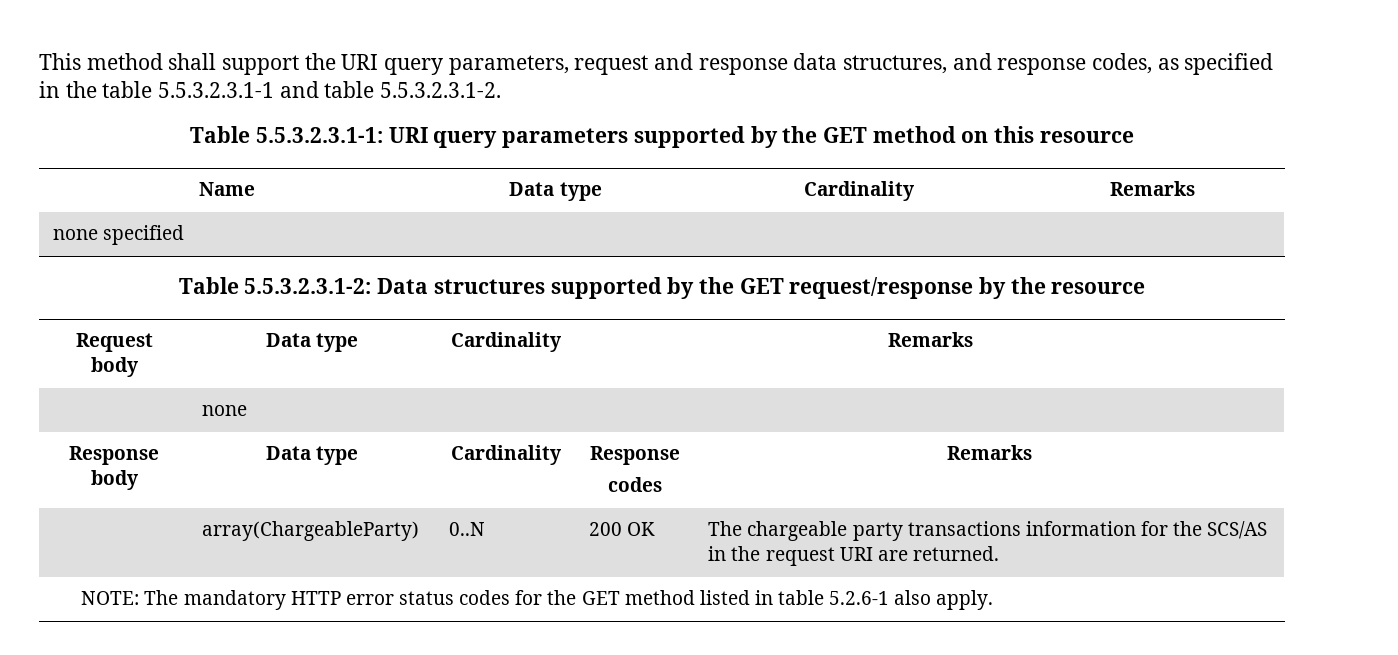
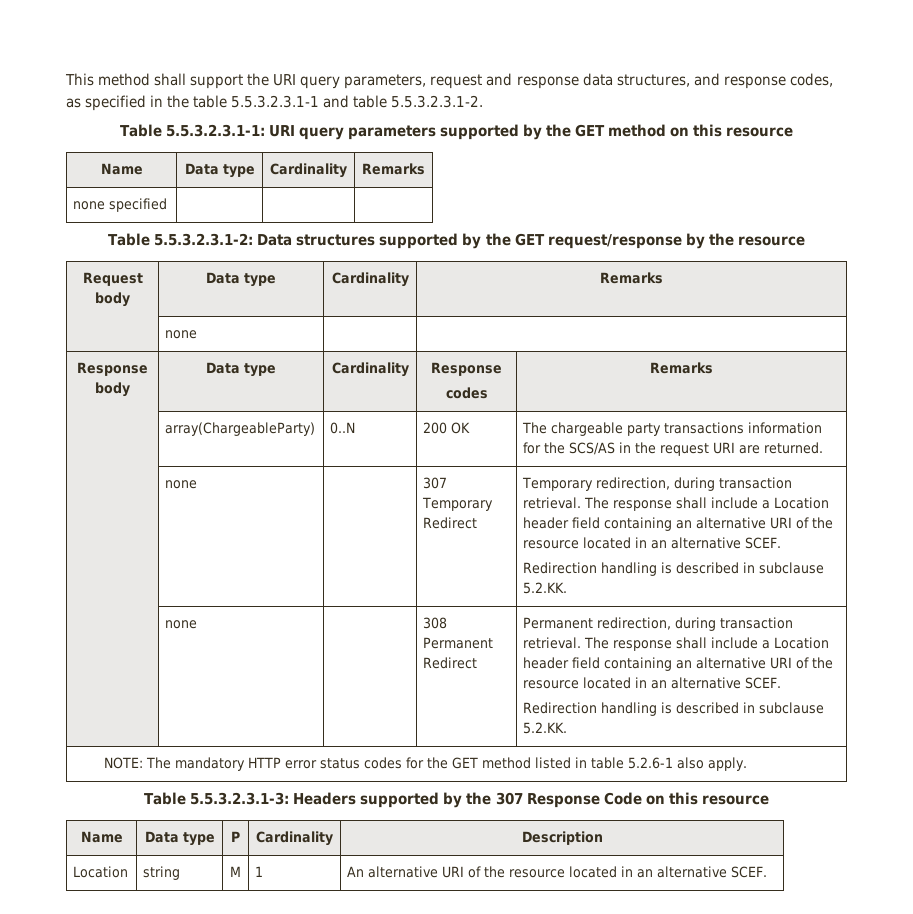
+ | none | | 307 Temporary Redirect | Temporary redirection, during transaction retrieval. The response shall include a Location header field containing an alternative URI of the resource located in an alternative SCEF.
+ Redirection handling is described in subclause 5.2.KK.
+ | none | | 308 Permanent Redirect | Permanent redirection, during transaction retrieval. The response shall include a Location header field containing an alternative URI of the resource located in an alternative SCEF.
+ Redirection handling is described in subclause 5.2.KK.
+ Table 5.5.3.2.3.1-3: Headers supported by the 307 Response Code on this resource
+ Name | Data type | P | Cardinality | Description
+ Location | string | M | 1 | An alternative URI of the resource located in an alternative SCEF.

